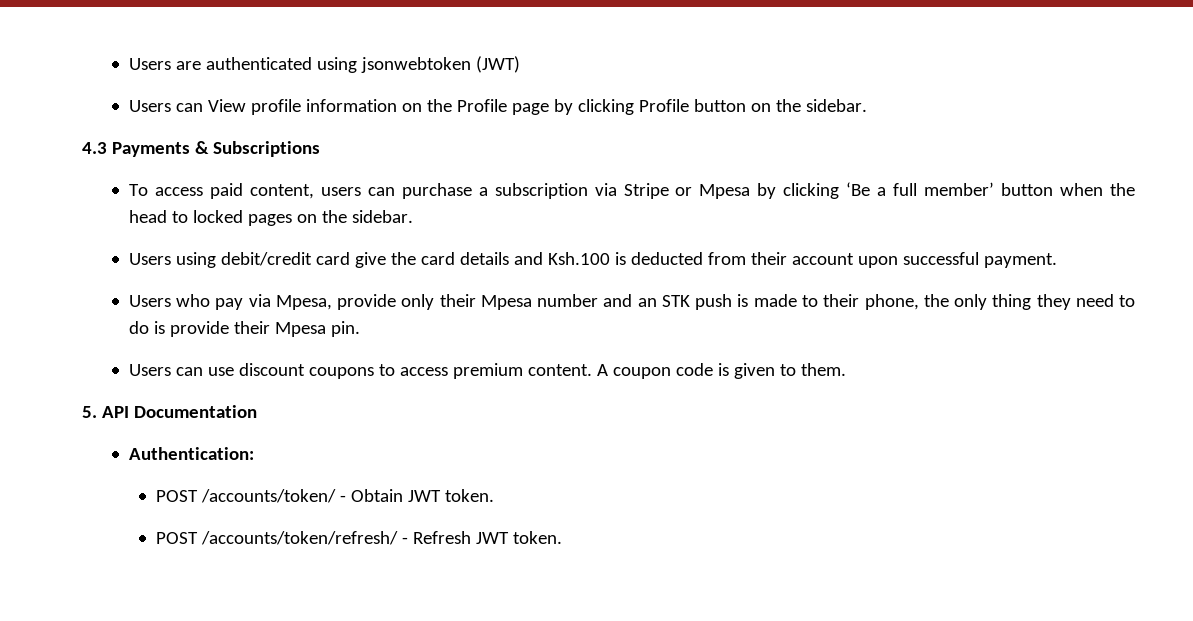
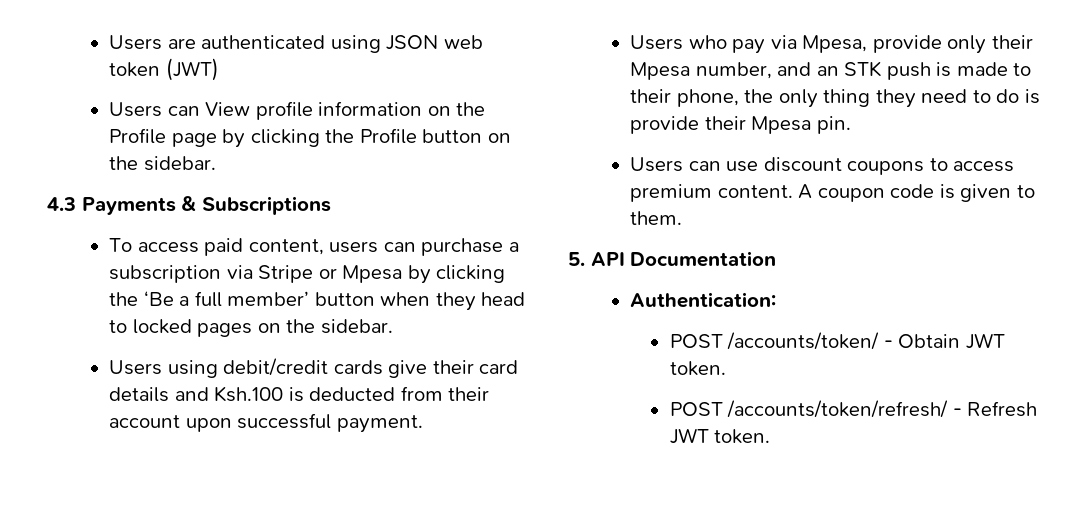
- Users are authenticated using jsonwebtoken (JWT)
+ Users are authenticated using JSON web token (JWT)
- Users can View profile information on the Profile page by clicking Profile button on the sidebar.
+ Users can View profile information on the Profile page by clicking the Profile button on the sidebar.
- To access paid content, users can purchase a subscription via Stripe or Mpesa by clicking ‘Be a full member’ button when the head to locked pages on the sidebar.
+ To access paid content, users can purchase a subscription via Stripe or Mpesa by clicking the ‘Be a full member’ button when they head to locked pages on the sidebar.
- Users using debit/credit card give the card details and Ksh.100 is deducted from their account upon successful payment.
+ Users using debit/credit cards give their card details and Ksh.100 is deducted from their account upon successful payment.
- Users who pay via Mpesa, provide only their Mpesa number and an STK push is made to their phone, the only thing they need to do is provide their Mpesa pin.
+ Users who pay via Mpesa, provide only their Mpesa number, and an STK push is made to their phone, the only thing they need to do is provide their Mpesa pin.

